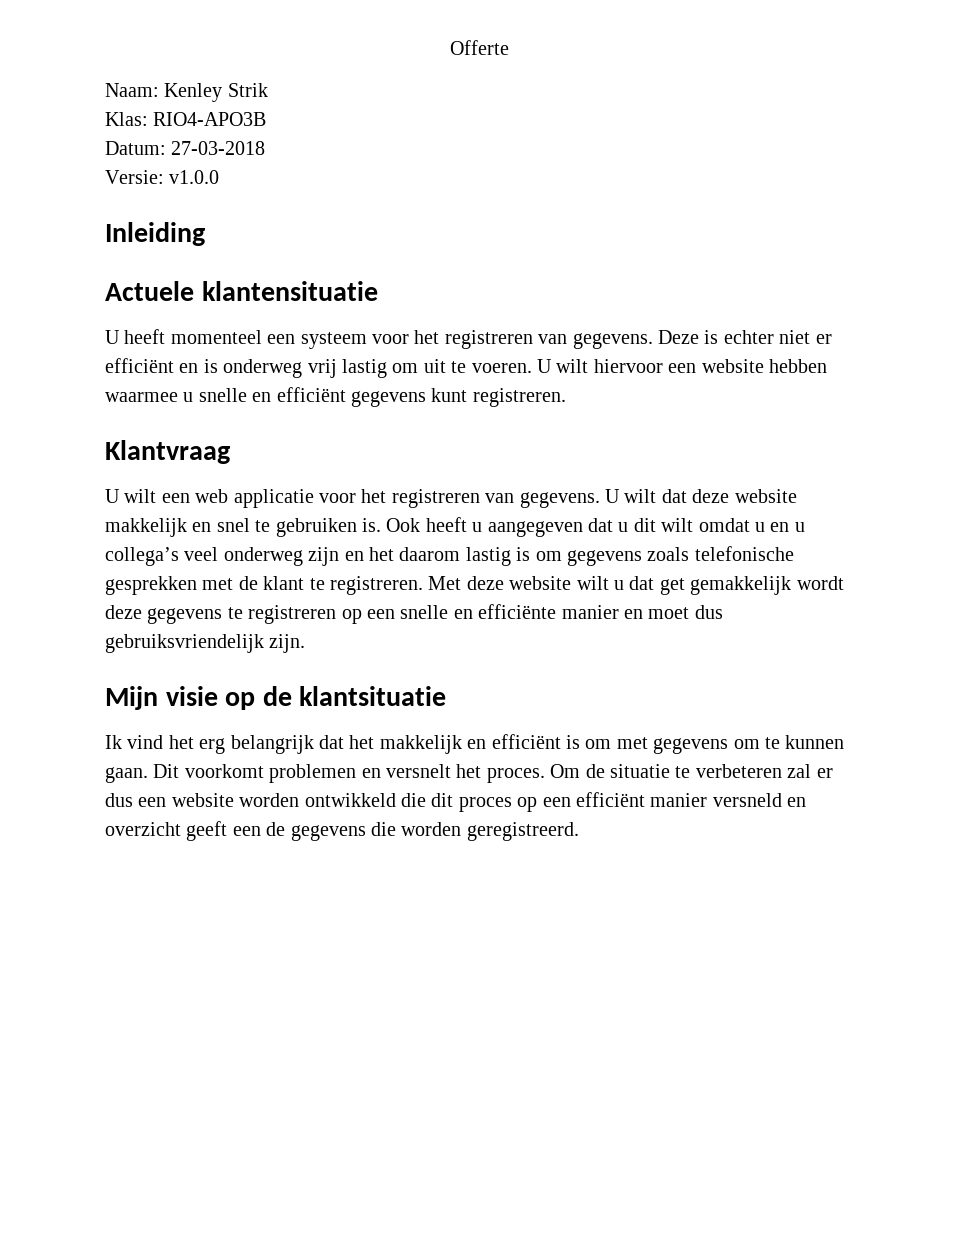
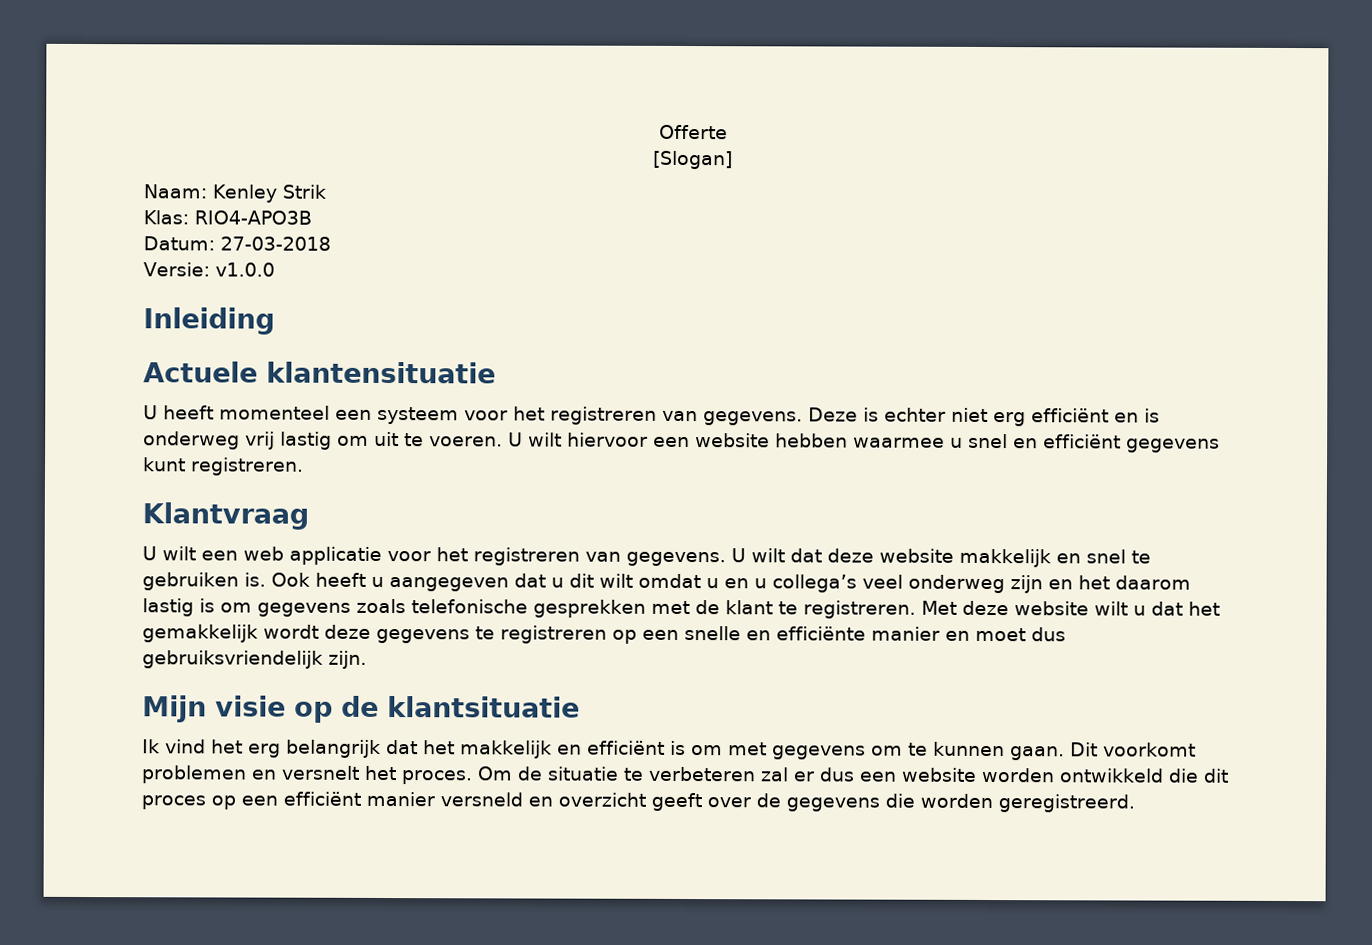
+ [Slogan]
- Deze is echter niet er efficiënt en is onderweg vrij lastig om uit te voeren.
+ Deze is echter niet erg efficiënt en is onderweg vrij lastig om uit te voeren.
- U wilt hiervoor een website hebben waarmee u snelle en efficiënt gegevens kunt registreren.
+ U wilt hiervoor een website hebben waarmee u snel en efficiënt gegevens kunt registreren.
- Met deze website wilt u dat get gemakkelijk wordt deze gegevens te registreren op een snelle en efficiënte manier en moet dus gebruiksvriendelijk zijn.
+ Met deze website wilt u dat het gemakkelijk wordt deze gegevens te registreren op een snelle en efficiënte manier en moet dus gebruiksvriendelijk zijn.
- Om de situatie te verbeteren zal er dus een website worden ontwikkeld die dit proces op een efficiënt manier versneld en overzicht geeft een de gegevens die worden geregistreerd.
+ Om de situatie te verbeteren zal er dus een website worden ontwikkeld die dit proces op een efficiënt manier versneld en overzicht geeft over de gegevens die worden geregistreerd.

